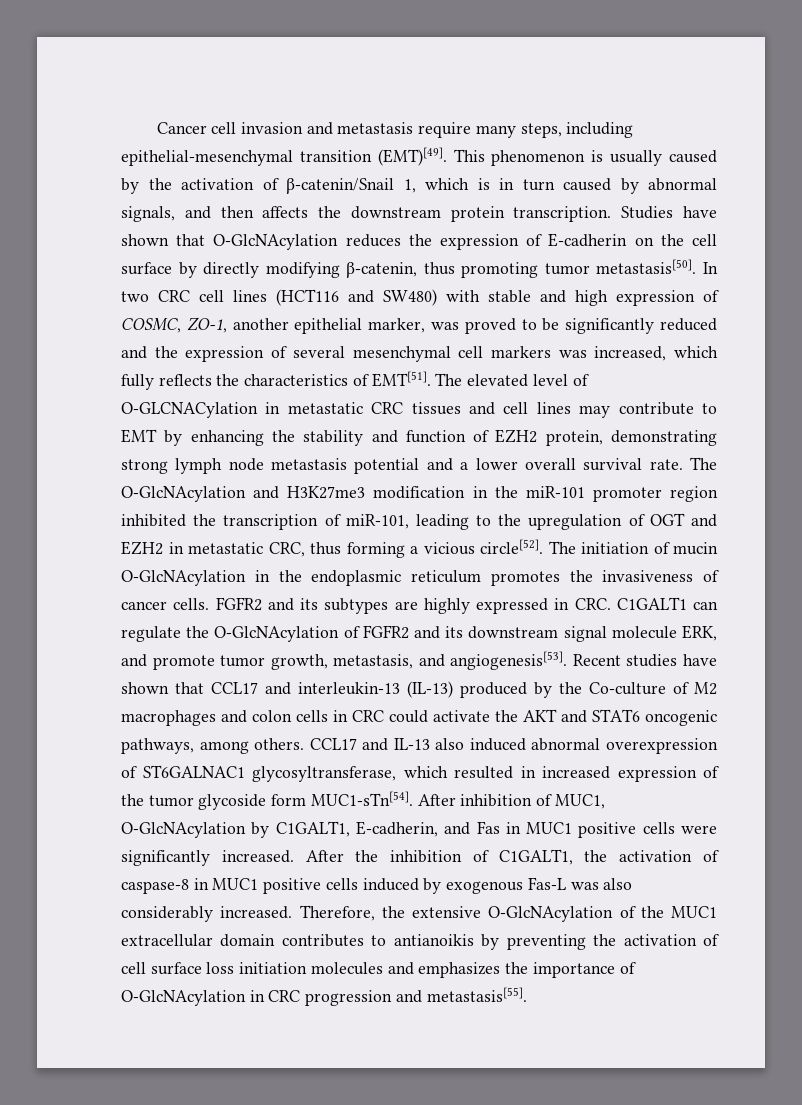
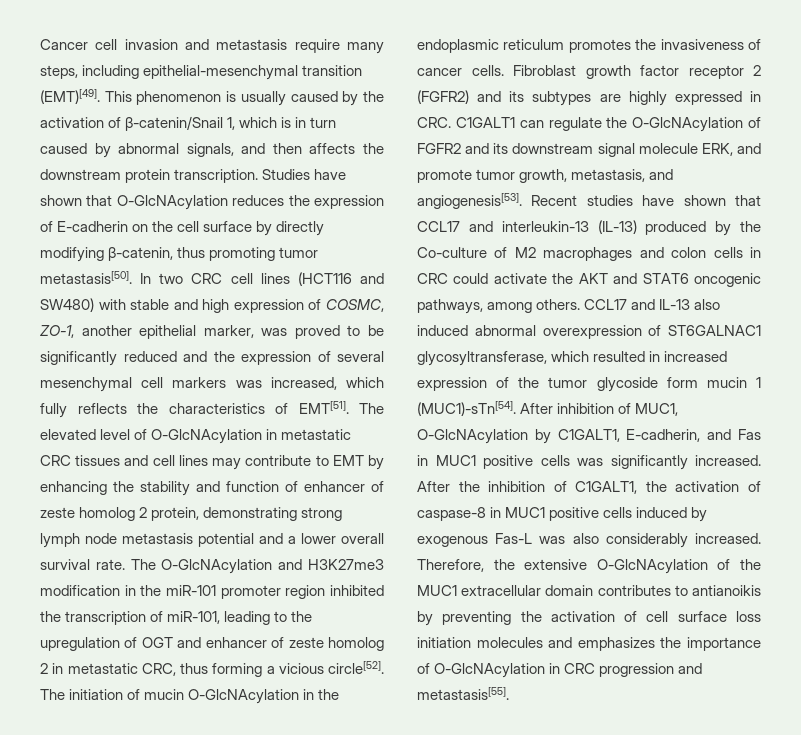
- The elevated level of O-GLCNACylation in metastatic CRC tissues and cell lines may contribute to EMT by enhancing the stability and function of EZH2 protein, demonstrating strong lymph node metastasis potential and a lower overall survival rate.
+ The elevated level of O-GlcNAcylation in metastatic CRC tissues and cell lines may contribute to EMT by enhancing the stability and function of enhancer of zeste homolog 2 protein, demonstrating strong lymph node metastasis potential and a lower overall survival rate.
- The O-GlcNAcylation and H3K27me3 modification in the miR-101 promoter region inhibited the transcription of miR-101, leading to the upregulation of OGT and EZH2 in metastatic CRC, thus forming a vicious circle[52].
+ The O-GlcNAcylation and H3K27me3 modification in the miR-101 promoter region inhibited the transcription of miR-101, leading to the upregulation of OGT and enhancer of zeste homolog 2 in metastatic CRC, thus forming a vicious circle[52].
- FGFR2 and its subtypes are highly expressed in CRC. C1GALT1 can regulate the O-GlcNAcylation of FGFR2 and its downstream signal molecule ERK, and promote tumor growth, metastasis, and angiogenesis[53].
+ Fibroblast growth factor receptor 2 (FGFR2) and its subtypes are highly expressed in CRC. C1GALT1 can regulate the O-GlcNAcylation of FGFR2 and its downstream signal molecule ERK, and promote tumor growth, metastasis, and angiogenesis[53].
- CCL17 and IL-13 also induced abnormal overexpression of ST6GALNAC1 glycosyltransferase, which resulted in increased expression of the tumor glycoside form MUC1-sTn[54].
+ CCL17 and IL-13 also induced abnormal overexpression of ST6GALNAC1 glycosyltransferase, which resulted in increased expression of the tumor glycoside form mucin 1 (MUC1)-sTn[54].
- After inhibition of MUC1, O-GlcNAcylation by C1GALT1, E-cadherin, and Fas in MUC1 positive cells were significantly increased.
+ After inhibition of MUC1, O-GlcNAcylation by C1GALT1, E-cadherin, and Fas in MUC1 positive cells was significantly increased.

